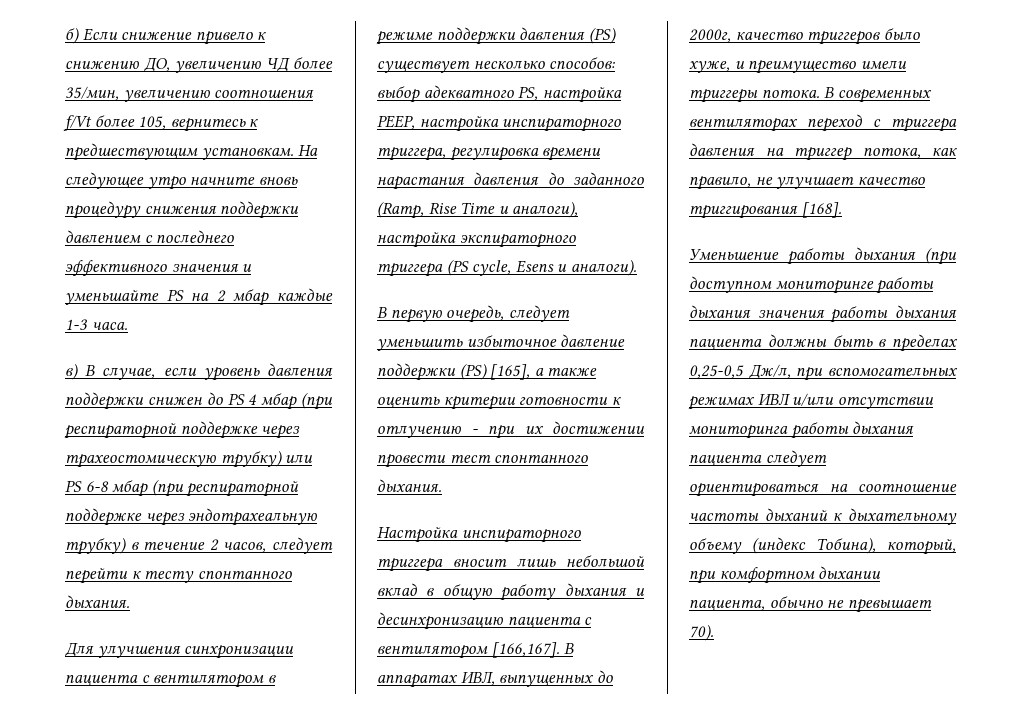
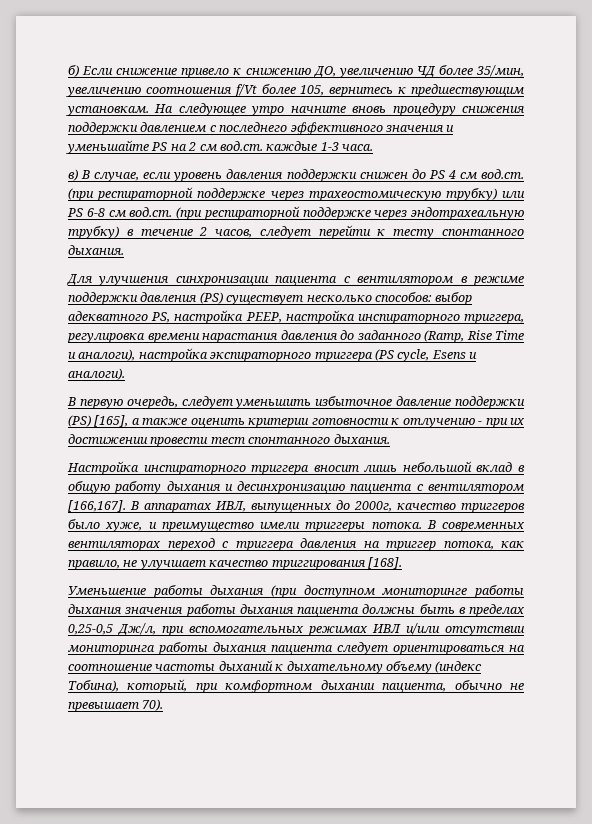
- На следующее утро начните вновь процедуру снижения поддержки давлением с последнего эффективного значения и уменьшайте PS на 2 мбар каждые 1-3 часа.
+ На следующее утро начните вновь процедуру снижения поддержки давлением с последнего эффективного значения и уменьшайте PS на 2 см вод.ст. каждые 1-3 часа.
- в) В случае, если уровень давления поддержки снижен до PS 4 мбар (при респираторной поддержке через трахеостомическую трубку) или PS 6-8 мбар (при респираторной поддержке через эндотрахеальную трубку) в течение 2 часов, следует перейти к тесту спонтанного дыхания.
+ в) В случае, если уровень давления поддержки снижен до PS 4 см вод.ст. (при респираторной поддержке через трахеостомическую трубку) или PS 6-8 см вод.ст. (при респираторной поддержке через эндотрахеальную трубку) в течение 2 часов, следует перейти к тесту спонтанного дыхания.

